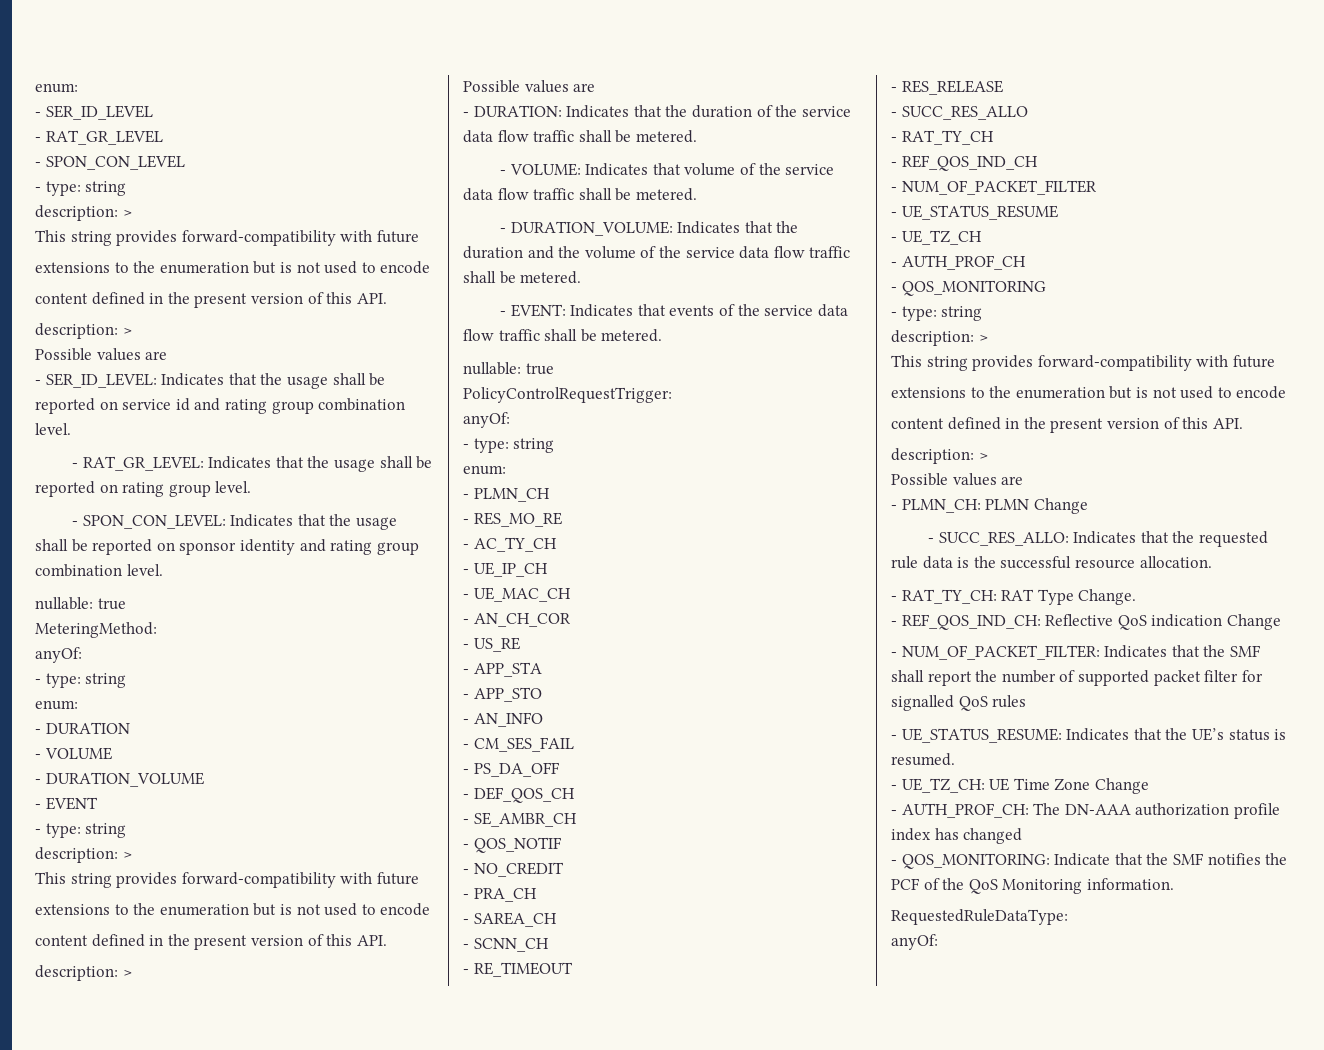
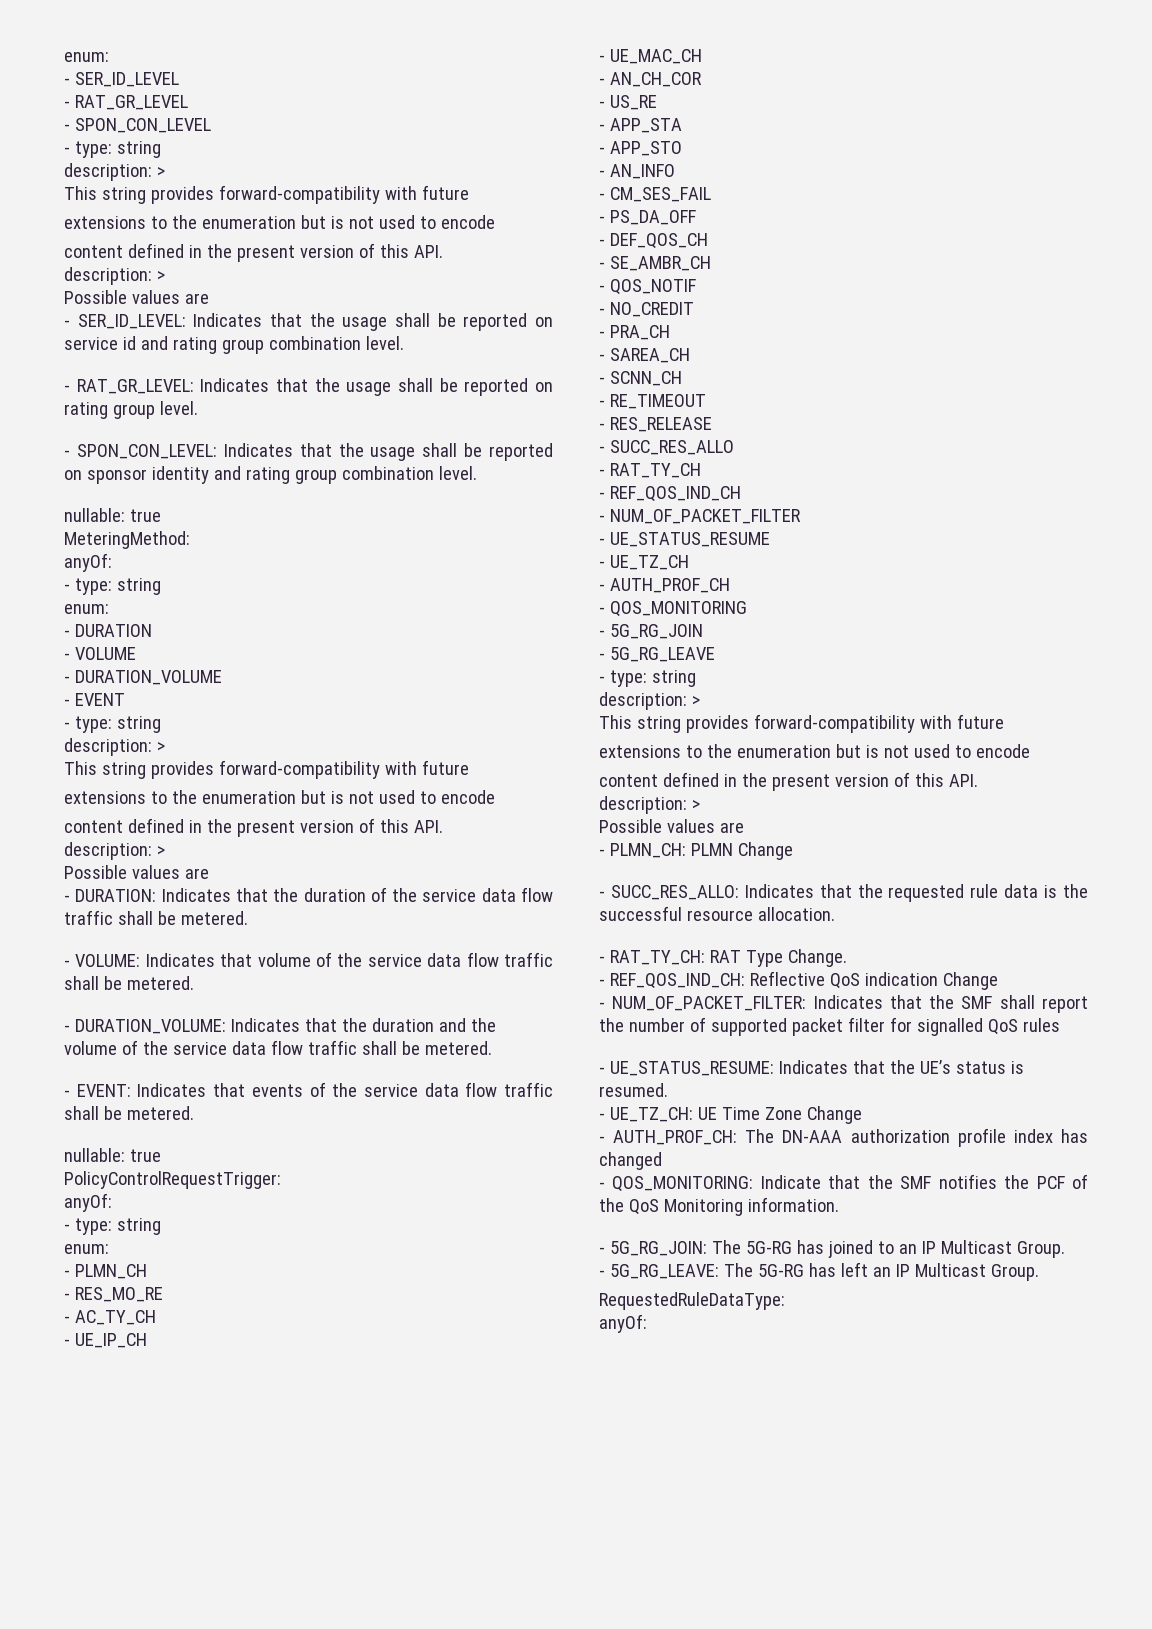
+ - 5G_RG_JOIN
+ - 5G_RG_LEAVE
+ - 5G_RG_JOIN: The 5G-RG has joined to an IP Multicast Group.
+ - 5G_RG_LEAVE: The 5G-RG has left an IP Multicast Group.

